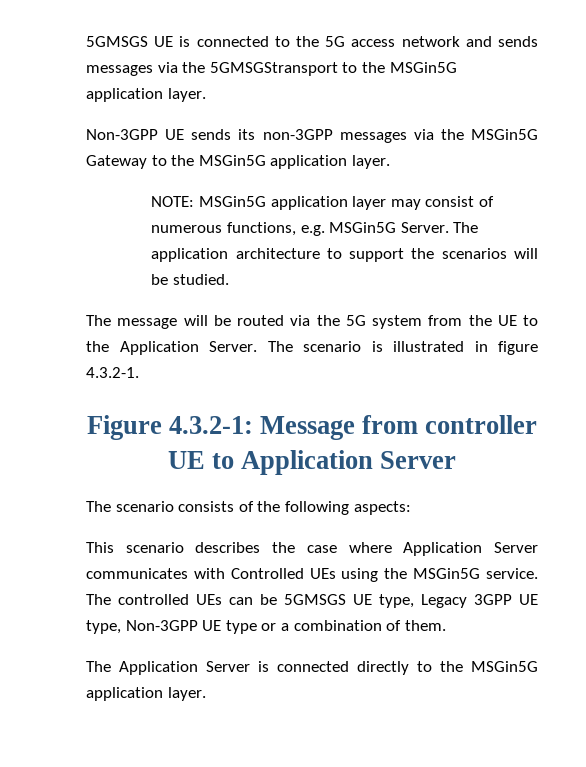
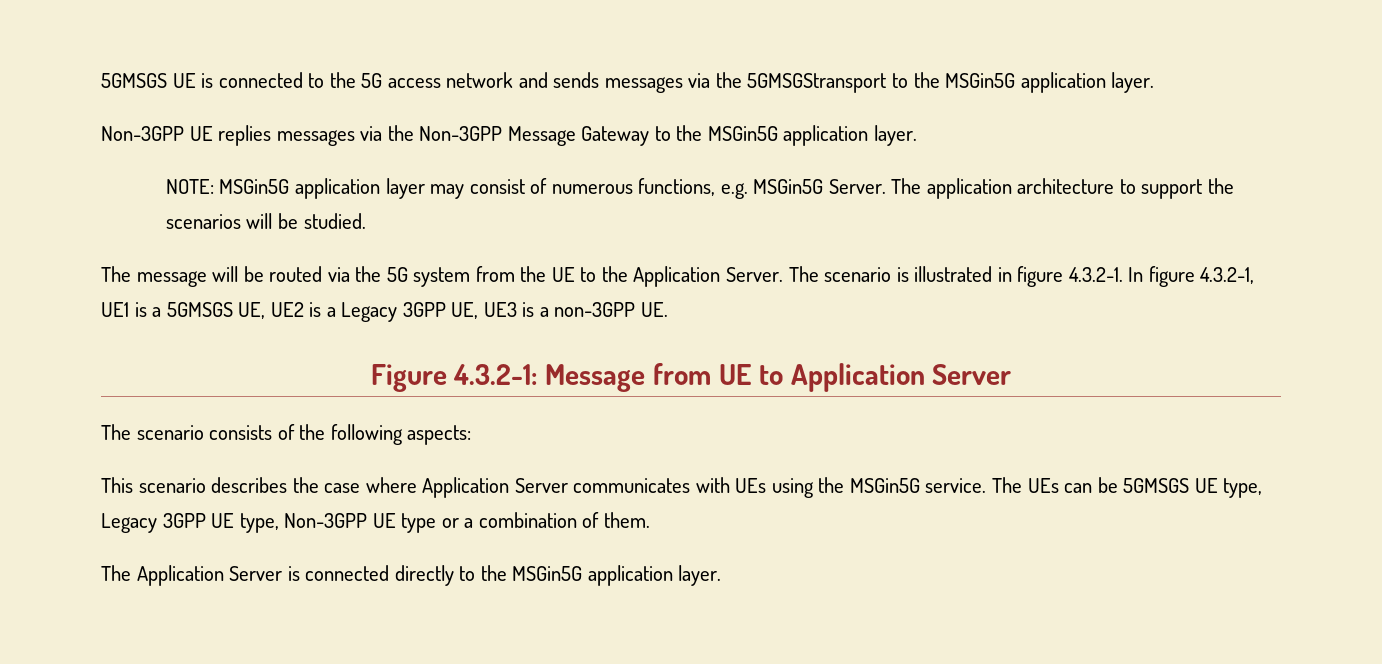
- Non-3GPP UE sends its non-3GPP messages via the MSGin5G Gateway to the MSGin5G application layer.
+ Non-3GPP UE replies messages via the Non-3GPP Message Gateway to the MSGin5G application layer.
- The scenario is illustrated in figure 4.3.2-1.
+ The scenario is illustrated in figure 4.3.2-1. In figure 4.3.2-1, UE1 is a 5GMSGS UE, UE2 is a Legacy 3GPP UE, UE3 is a non-3GPP UE.
- Figure 4.3.2-1: Message from controller UE to Application Server
+ Figure 4.3.2-1: Message from UE to Application Server
- This scenario describes the case where Application Server communicates with Controlled UEs using the MSGin5G service.
+ This scenario describes the case where Application Server communicates with UEs using the MSGin5G service.
- The controlled UEs can be 5GMSGS UE type, Legacy 3GPP UE type, Non-3GPP UE type or a combination of them.
+ The UEs can be 5GMSGS UE type, Legacy 3GPP UE type, Non-3GPP UE type or a combination of them.

